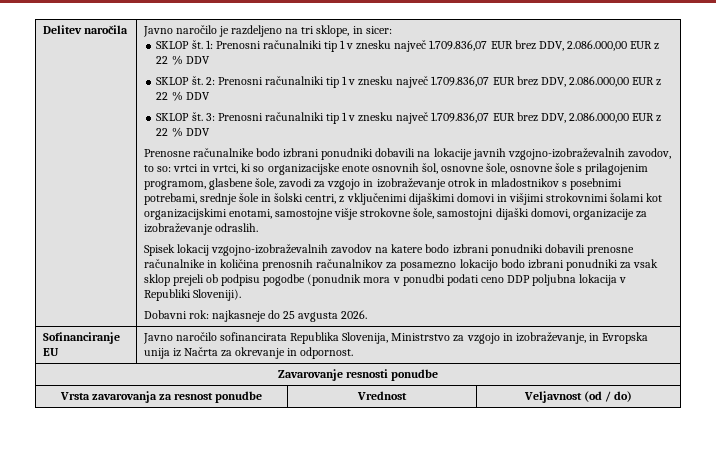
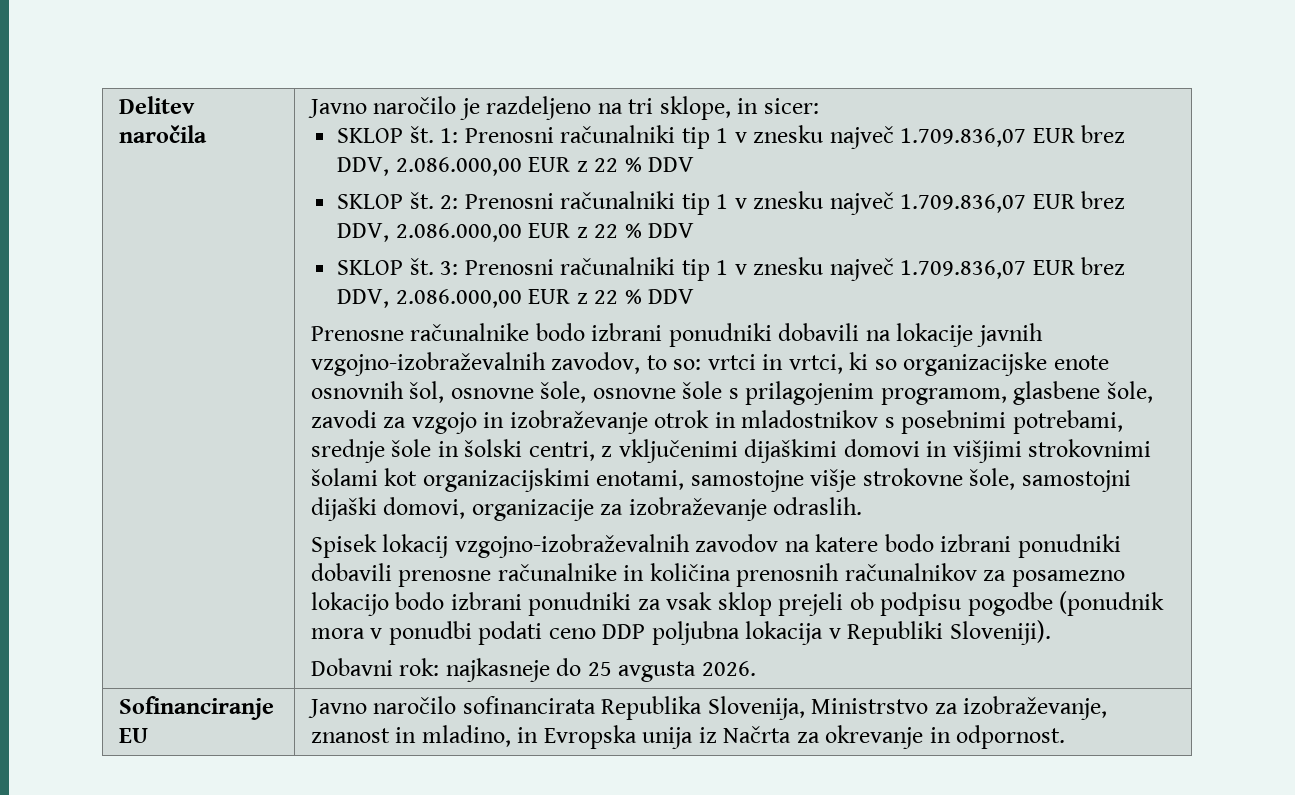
- Sofinanciranje EU | Javno naročilo sofinancirata Republika Slovenija, Ministrstvo za vzgojo in izobraževanje, in Evropska unija iz Načrta za okrevanje in odpornost.
+ Sofinanciranje EU | Javno naročilo sofinancirata Republika Slovenija, Ministrstvo za izobraževanje, znanost in mladino, in Evropska unija iz Načrta za okrevanje in odpornost.
- Zavarovanje resnosti ponudbe
- Vrsta zavarovanja za resnost ponudbe | Vrednost | Veljavnost (od / do)

